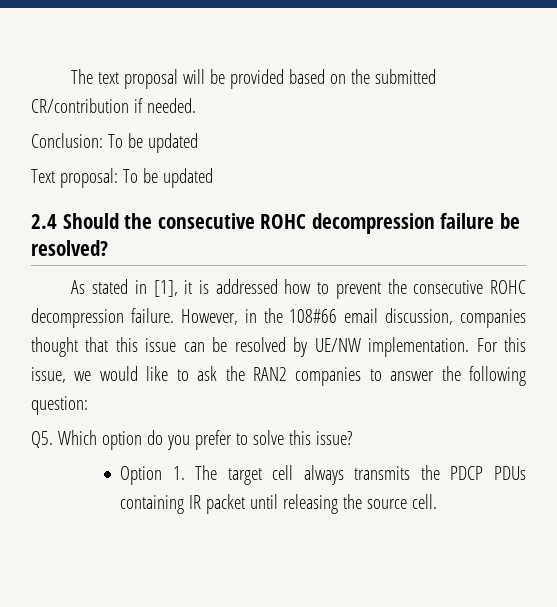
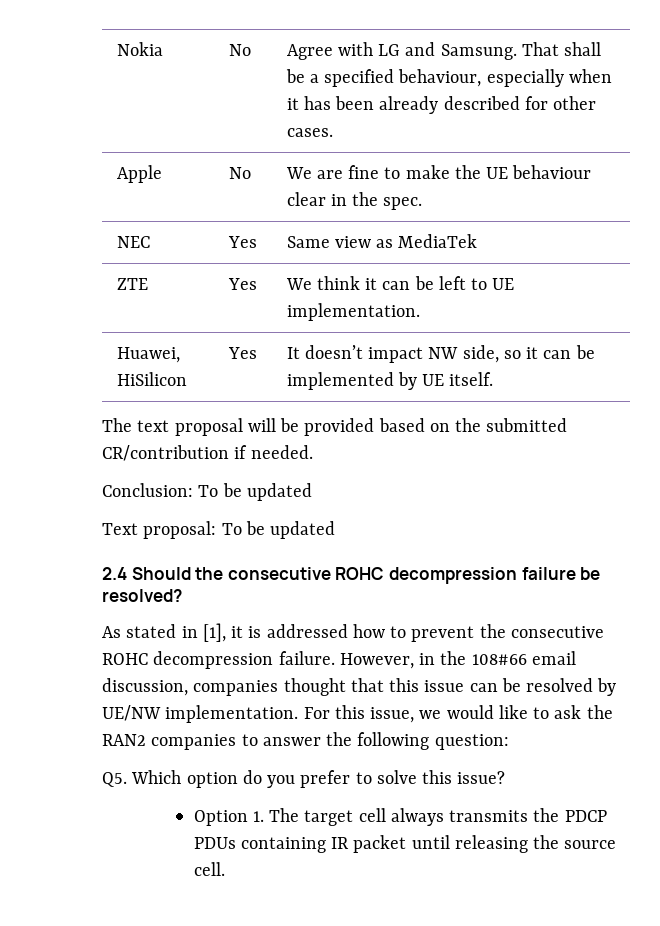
+ Nokia | No | Agree with LG and Samsung. That shall be a specified behaviour, especially when it has been already described for other cases.
+ Apple | No | We are fine to make the UE behaviour clear in the spec.
+ NEC | Yes | Same view as MediaTek
+ ZTE | Yes | We think it can be left to UE implementation.
+ Huawei, HiSilicon | Yes | It doesn’t impact NW side, so it can be implemented by UE itself.

